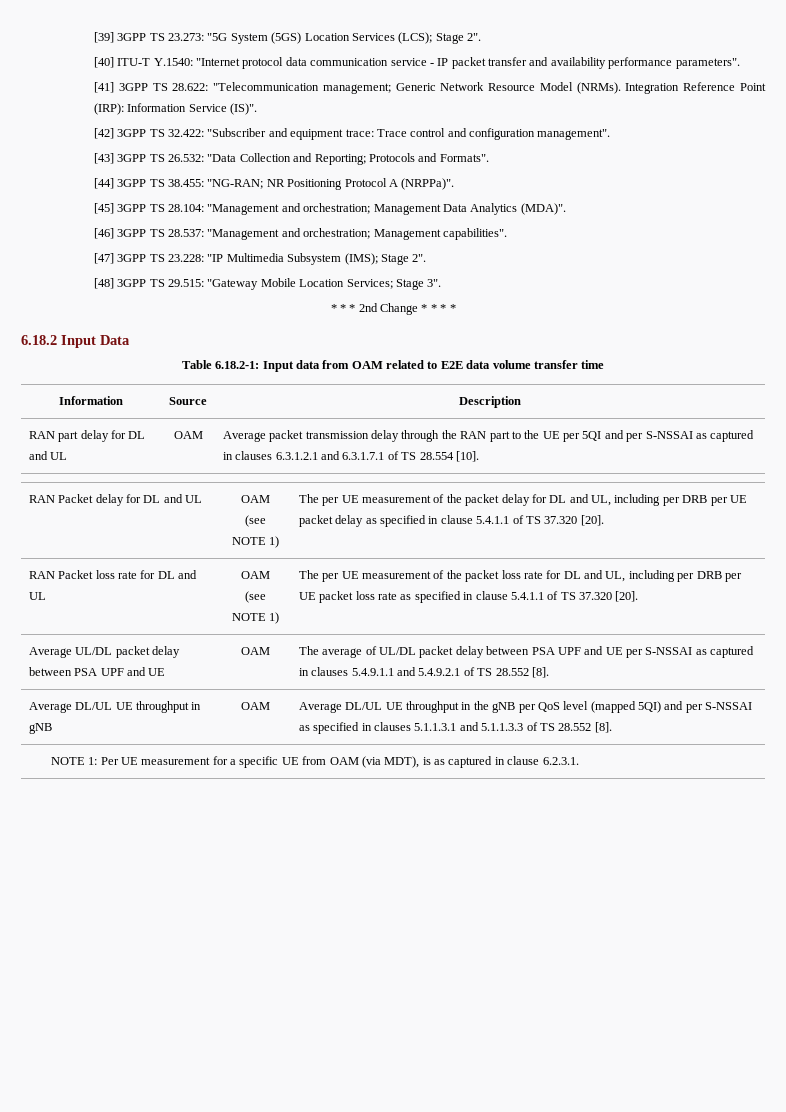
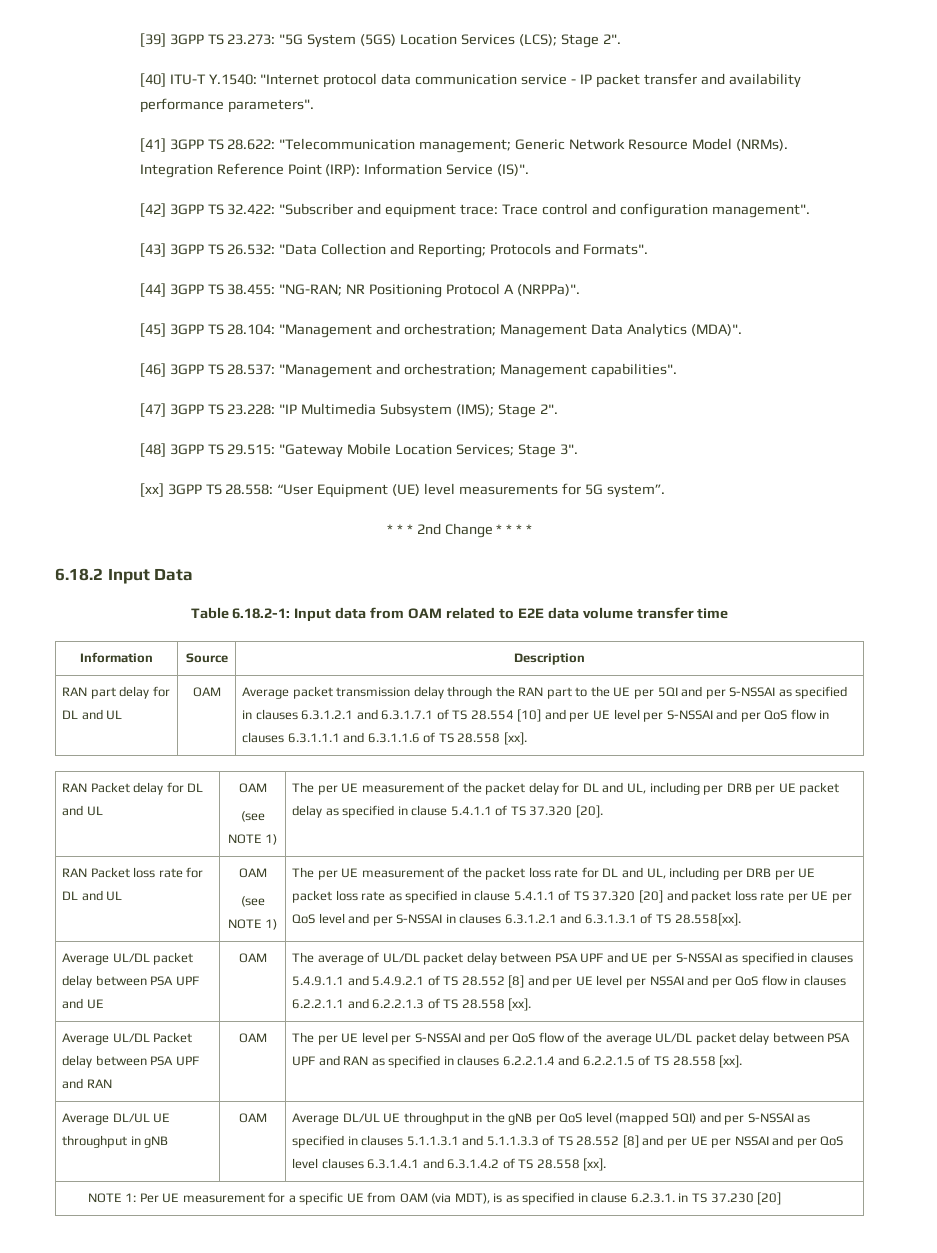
+ [xx] 3GPP TS 28.558: “User Equipment (UE) level measurements for 5G system”.
- Average packet transmission delay through the RAN part to the UE per 5QI and per S-NSSAI as captured in clauses 6.3.1.2.1 and 6.3.1.7.1 of TS 28.554 [10].
+ Average packet transmission delay through the RAN part to the UE per 5QI and per S-NSSAI as specified in clauses 6.3.1.2.1 and 6.3.1.7.1 of TS 28.554 [10] and per UE level per S-NSSAI and per QoS flow in clauses 6.3.1.1.1 and 6.3.1.1.6 of TS 28.558 [xx].
- The per UE measurement of the packet loss rate for DL and UL, including per DRB per UE packet loss rate as specified in clause 5.4.1.1 of TS 37.320 [20].
+ The per UE measurement of the packet loss rate for DL and UL, including per DRB per UE packet loss rate as specified in clause 5.4.1.1 of TS 37.320 [20] and packet loss rate per UE per QoS level and per S-NSSAI in clauses 6.3.1.2.1 and 6.3.1.3.1 of TS 28.558[xx].
- The average of UL/DL packet delay between PSA UPF and UE per S-NSSAI as captured in clauses 5.4.9.1.1 and 5.4.9.2.1 of TS 28.552 [8].
+ The average of UL/DL packet delay between PSA UPF and UE per S-NSSAI as specified in clauses 5.4.9.1.1 and 5.4.9.2.1 of TS 28.552 [8] and per UE level per NSSAI and per QoS flow in clauses 6.2.2.1.1 and 6.2.2.1.3 of TS 28.558 [xx].
+ Average UL/DL Packet delay between PSA UPF and RAN | OAM | The per UE level per S-NSSAI and per QoS flow of the average UL/DL packet delay between PSA UPF and RAN as specified in clauses 6.2.2.1.4 and 6.2.2.1.5 of TS 28.558 [xx].
- Average DL/UL UE throughput in the gNB per QoS level (mapped 5QI) and per S-NSSAI as specified in clauses 5.1.1.3.1 and 5.1.1.3.3 of TS 28.552 [8].
+ Average DL/UL UE throughput in the gNB per QoS level (mapped 5QI) and per S-NSSAI as specified in clauses 5.1.1.3.1 and 5.1.1.3.3 of TS 28.552 [8] and per UE per NSSAI and per QoS level clauses 6.3.1.4.1 and 6.3.1.4.2 of TS 28.558 [xx].
- NOTE 1: Per UE measurement for a specific UE from OAM (via MDT), is as captured in clause 6.2.3.1.
+ NOTE 1: Per UE measurement for a specific UE from OAM (via MDT), is as specified in clause 6.2.3.1. in TS 37.230 [20]

